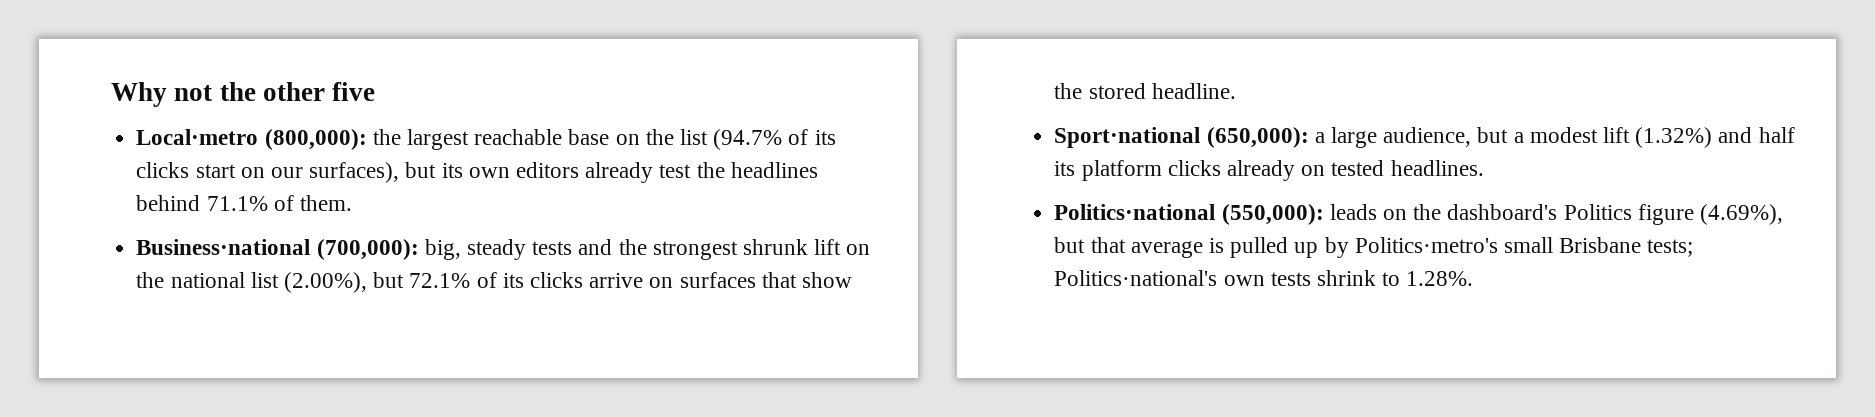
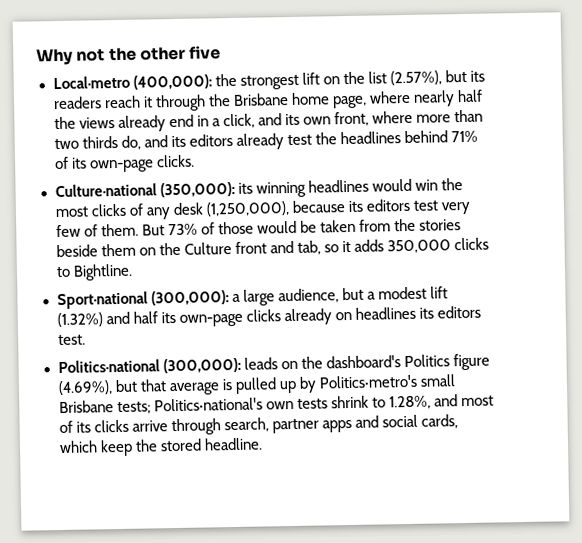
- Local·metro (800,000): the largest reachable base on the list (94.7% of its clicks start on our surfaces), but its own editors already test the headlines behind 71.1% of them.
- Business·national (700,000): big, steady tests and the strongest shrunk lift on the national list (2.00%), but 72.1% of its clicks arrive on surfaces that show the stored headline.
+ Local·metro (400,000): the strongest lift on the list (2.57%), but its readers reach it through the Brisbane home page, where nearly half the views already end in a click, and its own front, where more than two thirds do, and its editors already test the headlines behind 71% of its own-page clicks.
+ Culture·national (350,000): its winning headlines would win the most clicks of any desk (1,250,000), because its editors test very few of them. But 73% of those would be taken from the stories beside them on the Culture front and tab, so it adds 350,000 clicks to Bightline.
- Sport·national (650,000): a large audience, but a modest lift (1.32%) and half its platform clicks already on tested headlines.
+ Sport·national (300,000): a large audience, but a modest lift (1.32%) and half its own-page clicks already on headlines its editors test.
- Politics·national (550,000): leads on the dashboard's Politics figure (4.69%), but that average is pulled up by Politics·metro's small Brisbane tests; Politics·national's own tests shrink to 1.28%.
+ Politics·national (300,000): leads on the dashboard's Politics figure (4.69%), but that average is pulled up by Politics·metro's small Brisbane tests; Politics·national's own tests shrink to 1.28%, and most of its clicks arrive through search, partner apps and social cards, which keep the stored headline.

